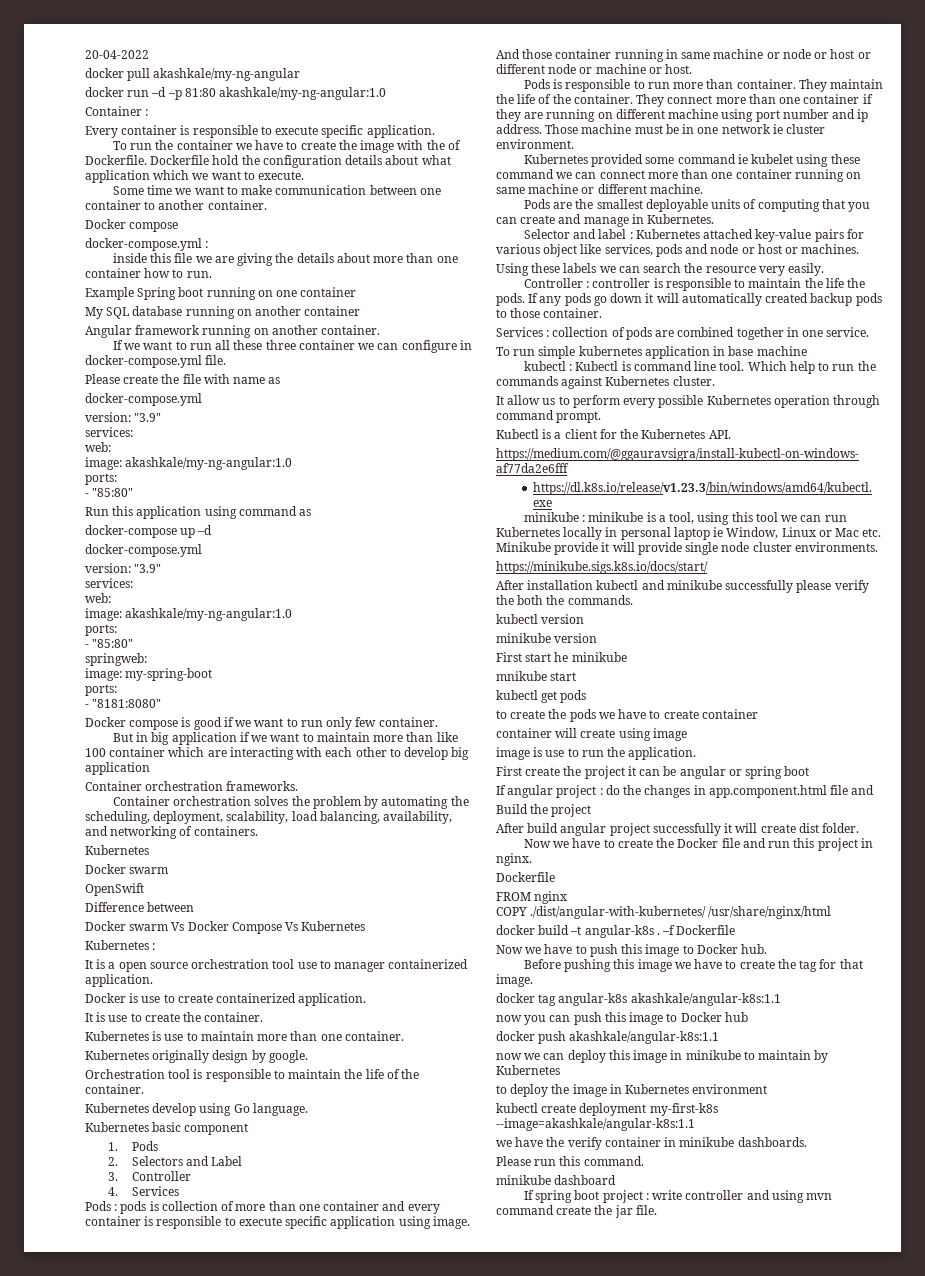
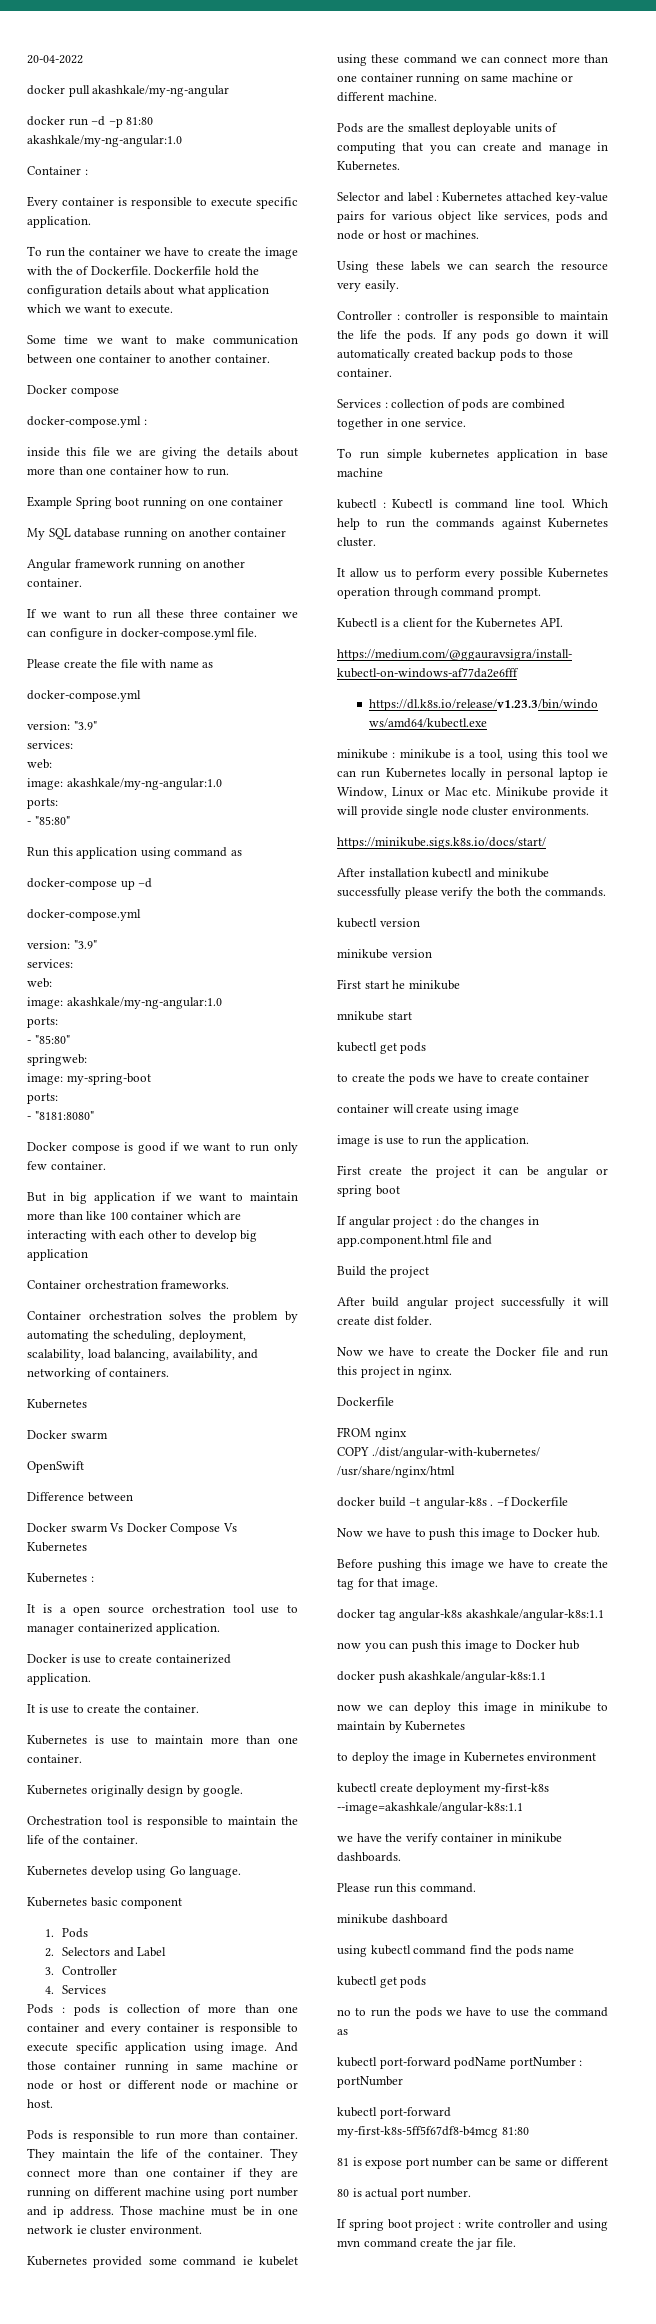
+ using kubectl command find the pods name
+ kubectl get pods
+ no to run the pods we have to use the command as
+ kubectl port-forward podName portNumber : portNumber
+ kubectl port-forward my-first-k8s-5ff5f67df8-b4mcg 81:80
+ 81 is expose port number can be same or different
+ 80 is actual port number.

